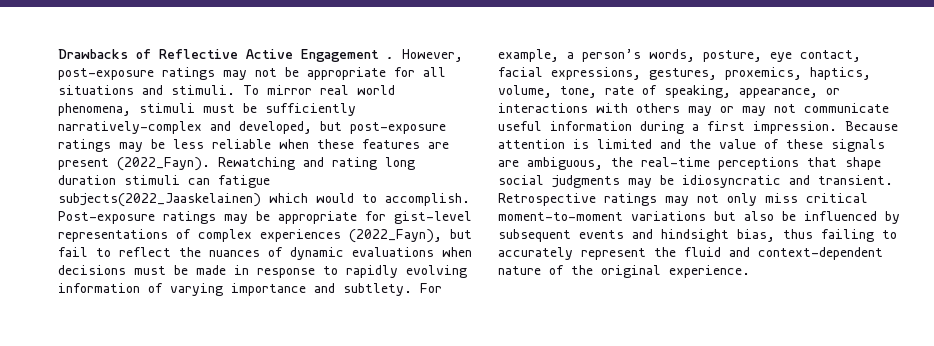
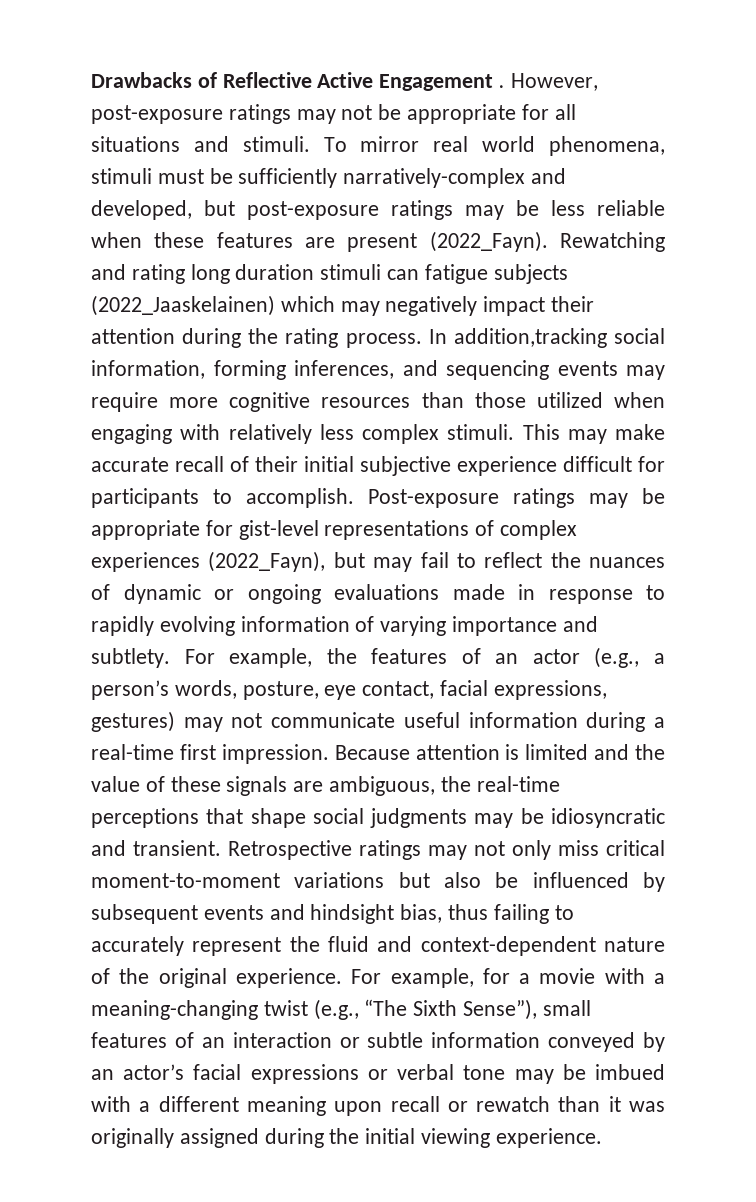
- Rewatching and rating long duration stimuli can fatigue subjects(2022_Jaaskelainen) which would to accomplish.
+ Rewatching and rating long duration stimuli can fatigue subjects (2022_Jaaskelainen) which may negatively impact their attention during the rating process. In addition,tracking social information, forming inferences, and sequencing events may require more cognitive resources than those utilized when engaging with relatively less complex stimuli. This may make accurate recall of their initial subjective experience difficult for participants to accomplish.
- Post-exposure ratings may be appropriate for gist-level representations of complex experiences (2022_Fayn), but fail to reflect the nuances of dynamic evaluations when decisions must be made in response to rapidly evolving information of varying importance and subtlety.
+ Post-exposure ratings may be appropriate for gist-level representations of complex experiences (2022_Fayn), but may fail to reflect the nuances of dynamic or ongoing evaluations made in response to rapidly evolving information of varying importance and subtlety.
- For example, a person’s words, posture, eye contact, facial expressions, gestures, proxemics, haptics, volume, tone, rate of speaking, appearance, or interactions with others may or may not communicate useful information during a first impression.
+ For example, the features of an actor (e.g., a person’s words, posture, eye contact, facial expressions, gestures) may not communicate useful information during a real-time first impression.
+ For example, for a movie with a meaning-changing twist (e.g., “The Sixth Sense”), small features of an interaction or subtle information conveyed by an actor’s facial expressions or verbal tone may be imbued with a different meaning upon recall or rewatch than it was originally assigned during the initial viewing experience.

